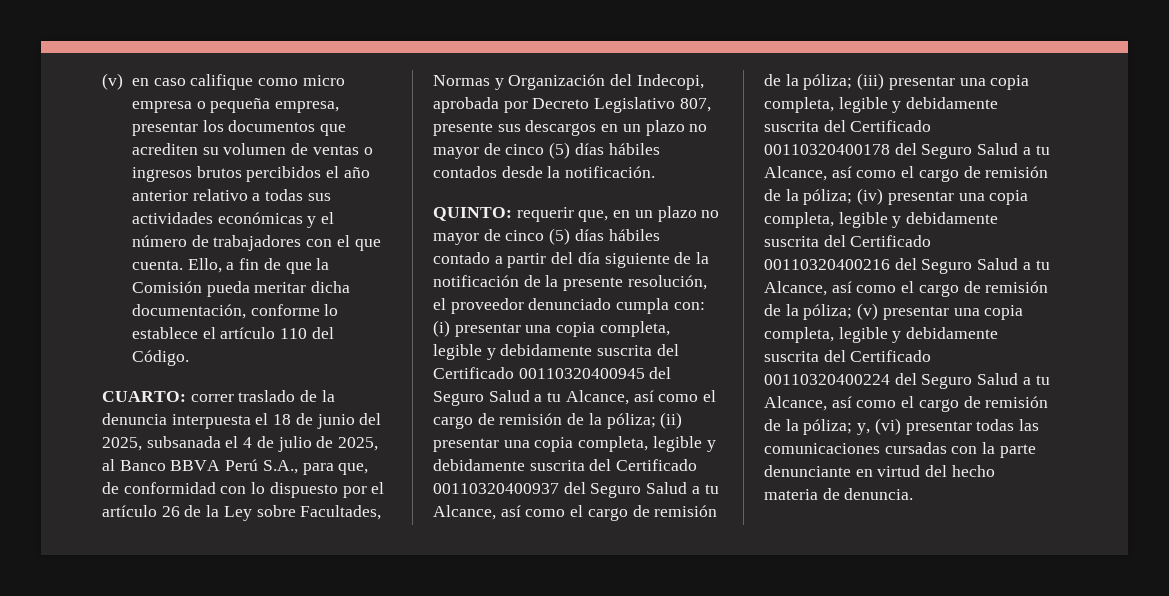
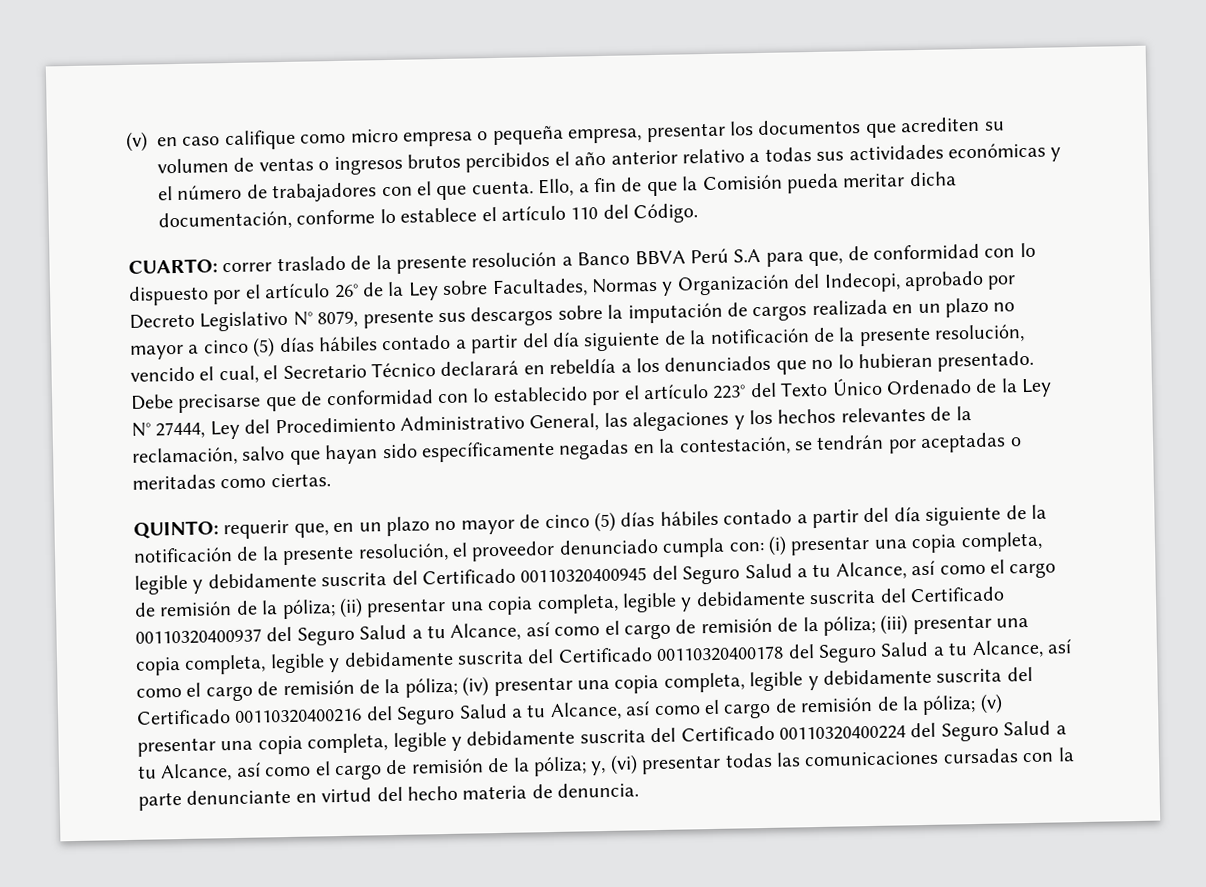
- CUARTO: correr traslado de la denuncia interpuesta el 18 de junio del 2025, subsanada el 4 de julio de 2025, al Banco BBVA Perú S.A., para que, de conformidad con lo dispuesto por el artículo 26 de la Ley sobre Facultades, Normas y Organización del Indecopi, aprobada por Decreto Legislativo 807, presente sus descargos en un plazo no mayor de cinco (5) días hábiles contados desde la notificación.
+ CUARTO: correr traslado de la presente resolución a Banco BBVA Perú S.A para que, de conformidad con lo dispuesto por el artículo 26° de la Ley sobre Facultades, Normas y Organización del Indecopi, aprobado por Decreto Legislativo N° 8079, presente sus descargos sobre la imputación de cargos realizada en un plazo no mayor a cinco (5) días hábiles contado a partir del día siguiente de la notificación de la presente resolución, vencido el cual, el Secretario Técnico declarará en rebeldía a los denunciados que no lo hubieran presentado. Debe precisarse que de conformidad con lo establecido por el artículo 223° del Texto Único Ordenado de la Ley N° 27444, Ley del Procedimiento Administrativo General, las alegaciones y los hechos relevantes de la reclamación, salvo que hayan sido específicamente negadas en la contestación, se tendrán por aceptadas o meritadas como ciertas.

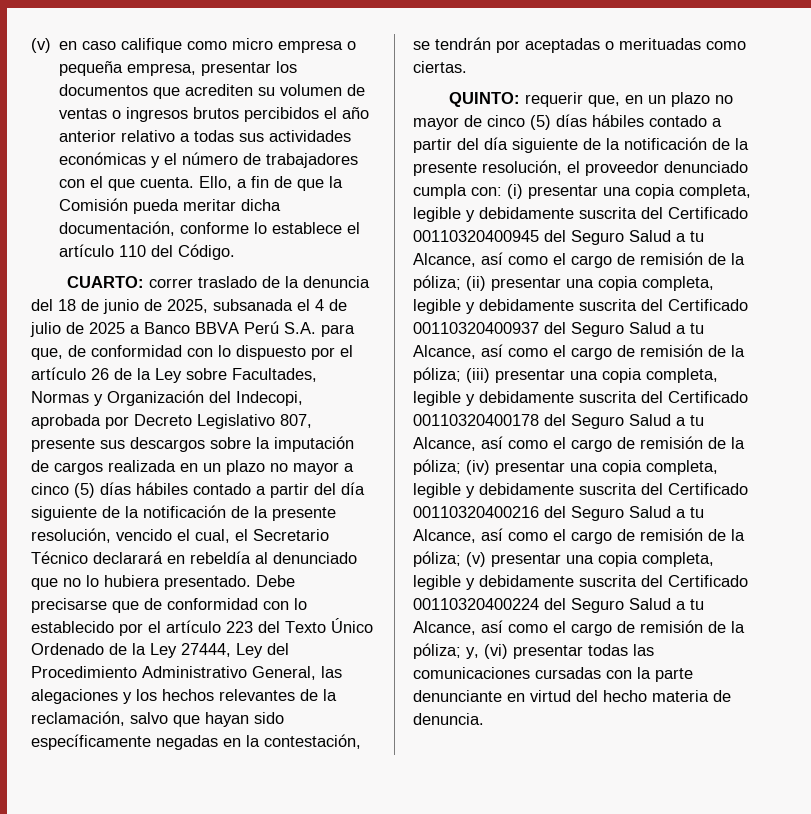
- correr traslado de la presente resolución a Banco BBVA Perú S.A para que, de conformidad con lo dispuesto por el artículo 26° de la Ley sobre Facultades, Normas y Organización del Indecopi, aprobado por Decreto Legislativo N° 8079, presente sus descargos sobre la imputación de cargos realizada en un plazo no mayor a cinco (5) días hábiles contado a partir del día siguiente de la notificación de la presente resolución, vencido el cual, el Secretario Técnico declarará en rebeldía a los denunciados que no lo hubieran presentado.
+ correr traslado de la denuncia del 18 de junio de 2025, subsanada el 4 de julio de 2025 a Banco BBVA Perú S.A. para que, de conformidad con lo dispuesto por el artículo 26 de la Ley sobre Facultades, Normas y Organización del Indecopi, aprobada por Decreto Legislativo 807, presente sus descargos sobre la imputación de cargos realizada en un plazo no mayor a cinco (5) días hábiles contado a partir del día siguiente de la notificación de la presente resolución, vencido el cual, el Secretario Técnico declarará en rebeldía al denunciado que no lo hubiera presentado.
- Debe precisarse que de conformidad con lo establecido por el artículo 223° del Texto Único Ordenado de la Ley N° 27444, Ley del Procedimiento Administrativo General, las alegaciones y los hechos relevantes de la reclamación, salvo que hayan sido específicamente negadas en la contestación, se tendrán por aceptadas o meritadas como ciertas.
+ Debe precisarse que de conformidad con lo establecido por el artículo 223 del Texto Único Ordenado de la Ley 27444, Ley del Procedimiento Administrativo General, las alegaciones y los hechos relevantes de la reclamación, salvo que hayan sido específicamente negadas en la contestación, se tendrán por aceptadas o merituadas como ciertas.

